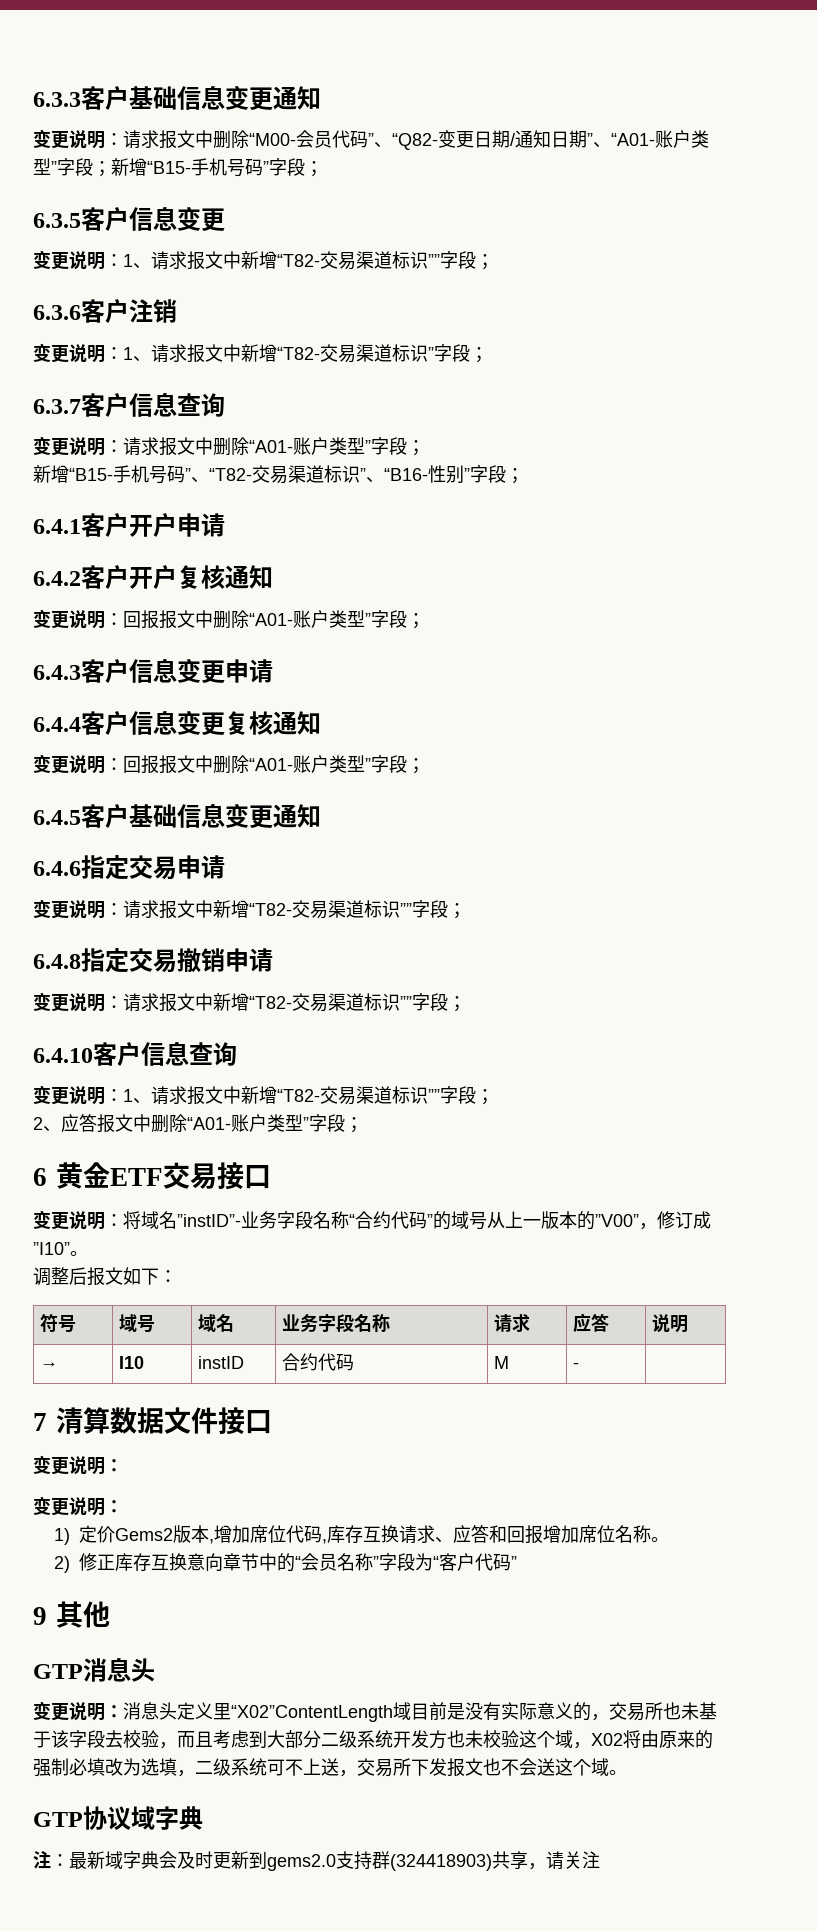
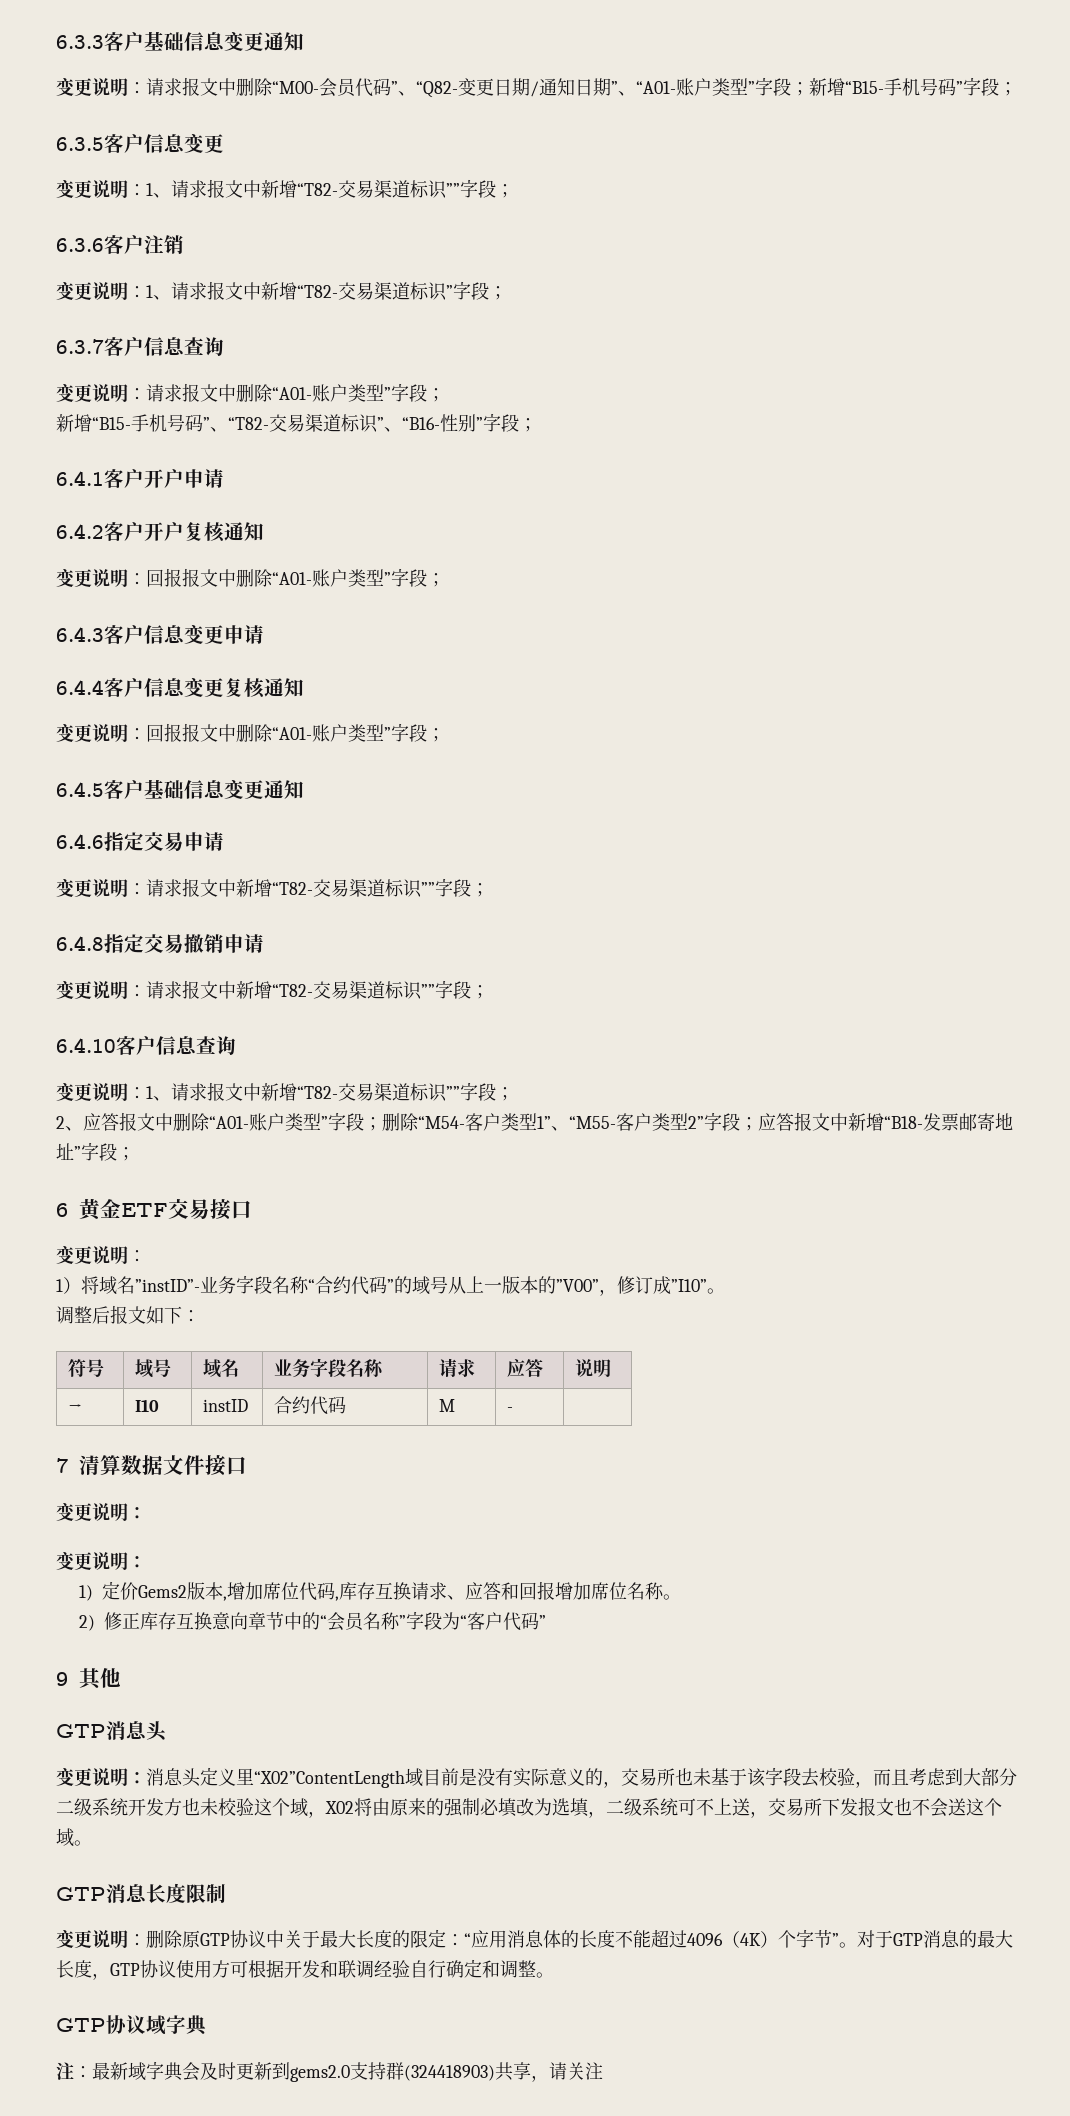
- 2、应答报文中删除“A01-账户类型”字段；
+ 2、应答报文中删除“A01-账户类型”字段；删除“M54-客户类型1”、“M55-客户类型2”字段；应答报文中新增“B18-发票邮寄地址”字段；
  6黄金ETF交易接口
- 变更说明：将域名”instID”-业务字段名称“合约代码”的域号从上一版本的”V00”，修订成”I10”。
+ 变更说明：
+ 1）将域名”instID”-业务字段名称“合约代码”的域号从上一版本的”V00”，修订成”I10”。
+ GTP消息长度限制
+ 变更说明：删除原GTP协议中关于最大长度的限定：“应用消息体的长度不能超过4096（4K）个字节”。对于GTP消息的最大长度，GTP协议使用方可根据开发和联调经验自行确定和调整。

